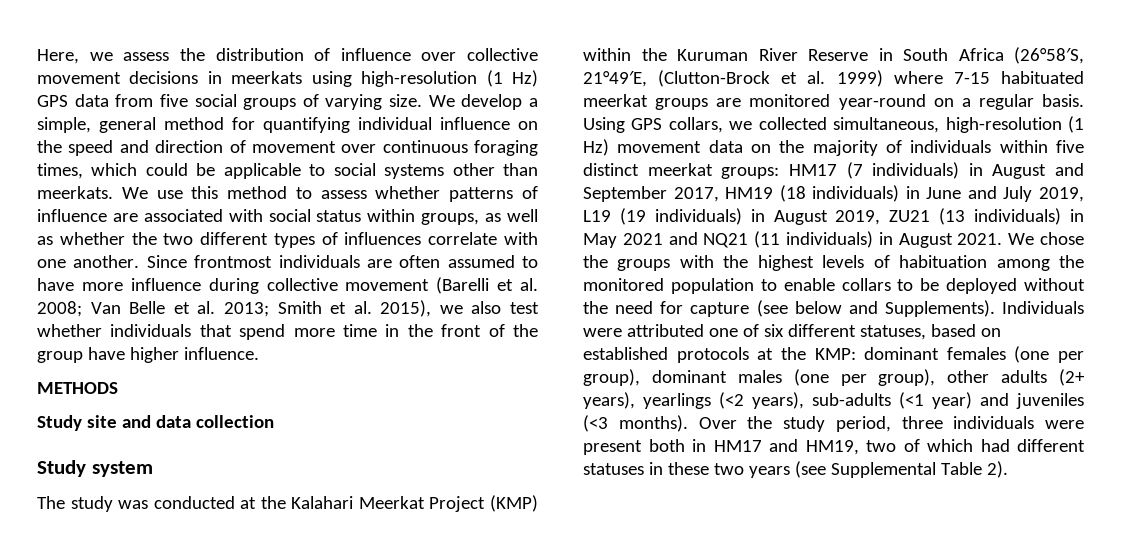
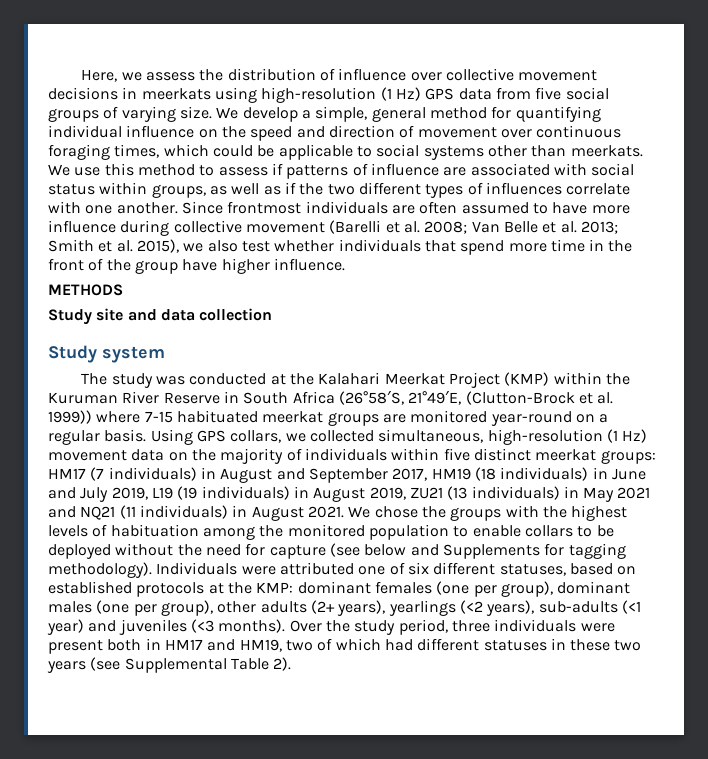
- We use this method to assess whether patterns of influence are associated with social status within groups, as well as whether the two different types of influences correlate with one another.
+ We use this method to assess if patterns of influence are associated with social status within groups, as well as if the two different types of influences correlate with one another.
- The study was conducted at the Kalahari Meerkat Project (KMP) within the Kuruman River Reserve in South Africa (26°58′S, 21°49′E, (Clutton-Brock et al. 1999) where 7-15 habituated meerkat groups are monitored year-round on a regular basis.
+ The study was conducted at the Kalahari Meerkat Project (KMP) within the Kuruman River Reserve in South Africa (26°58′S, 21°49′E, (Clutton-Brock et al. 1999)) where 7-15 habituated meerkat groups are monitored year-round on a regular basis.
- We chose the groups with the highest levels of habituation among the monitored population to enable collars to be deployed without the need for capture (see below and Supplements).
+ We chose the groups with the highest levels of habituation among the monitored population to enable collars to be deployed without the need for capture (see below and Supplements for tagging methodology).

